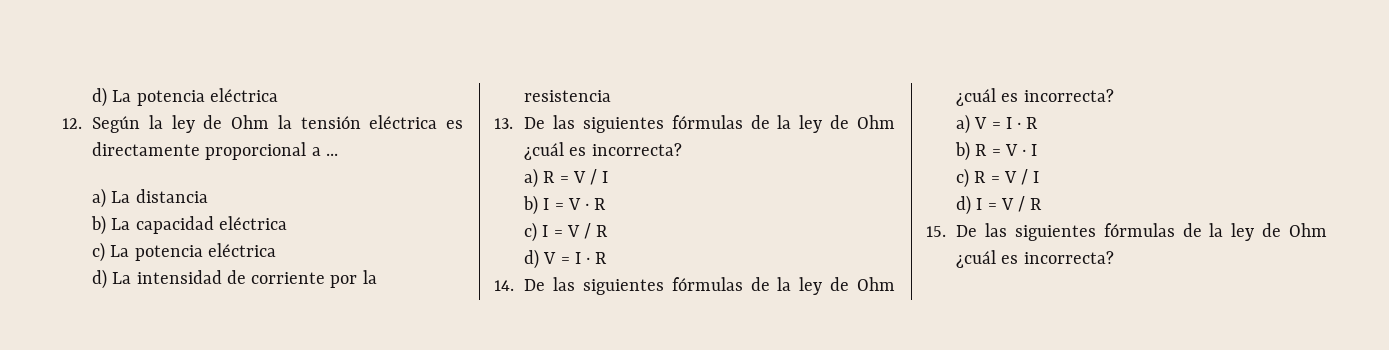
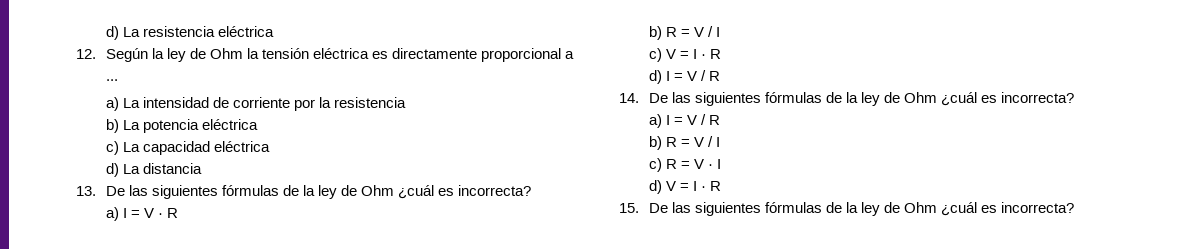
- d) La potencia eléctrica
+ d) La resistencia eléctrica
- a) La distancia
- b) La capacidad eléctrica
- c) La potencia eléctrica
- d) La intensidad de corriente por la resistencia
+ a) La intensidad de corriente por la resistencia
+ b) La potencia eléctrica
+ c) La capacidad eléctrica
+ d) La distancia
- a) R = V / I
- b) I = V · R
- c) I = V / R
+ a) I = V · R
+ b) R = V / I
+ c) V = I · R
+ d) I = V / R
+ 14. De las siguientes fórmulas de la ley de Ohm ¿cuál es incorrecta?
+ a) I = V / R
+ b) R = V / I
+ c) R = V · I
- 14. De las siguientes fórmulas de la ley de Ohm ¿cuál es incorrecta?
+ 15. De las siguientes fórmulas de la ley de Ohm ¿cuál es incorrecta?
- a) V = I · R
- b) R = V · I
- c) R = V / I
- d) I = V / R
- 15. De las siguientes fórmulas de la ley de Ohm ¿cuál es incorrecta?

